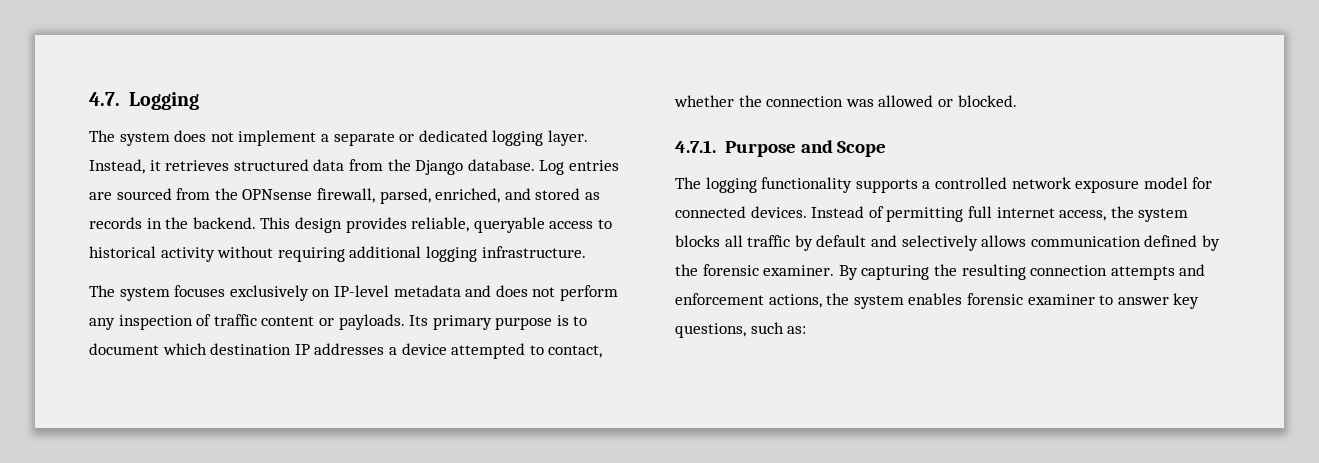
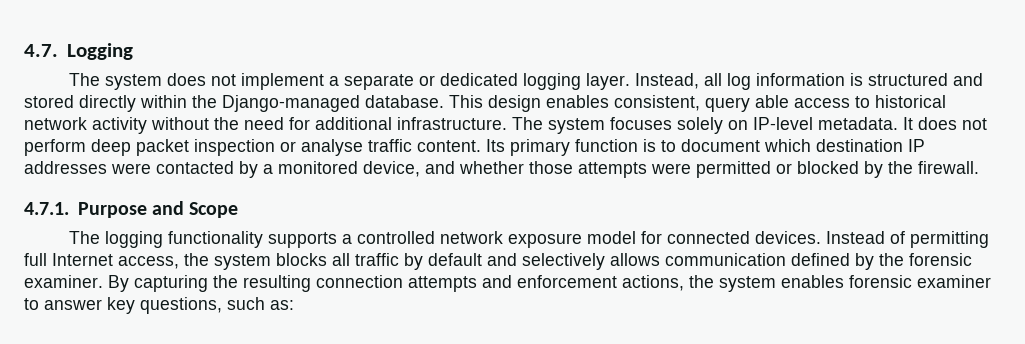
- Instead, it retrieves structured data from the Django database. Log entries are sourced from the OPNsense firewall, parsed, enriched, and stored as records in the backend. This design provides reliable, queryable access to historical activity without requiring additional logging infrastructure.
- The system focuses exclusively on IP-level metadata and does not perform any inspection of traffic content or payloads.
+ Instead, all log information is structured and stored directly within the Django-managed database. This design enables consistent, query able access to historical network activity without the need for additional infrastructure. The system focuses solely on IP-level metadata. It does not perform deep packet inspection or analyse traffic content.
- Its primary purpose is to document which destination IP addresses a device attempted to contact, whether the connection was allowed or blocked.
+ Its primary function is to document which destination IP addresses were contacted by a monitored device, and whether those attempts were permitted or blocked by the firewall.
- Instead of permitting full internet access, the system blocks all traffic by default and selectively allows communication defined by the forensic examiner.
+ Instead of permitting full Internet access, the system blocks all traffic by default and selectively allows communication defined by the forensic examiner.

